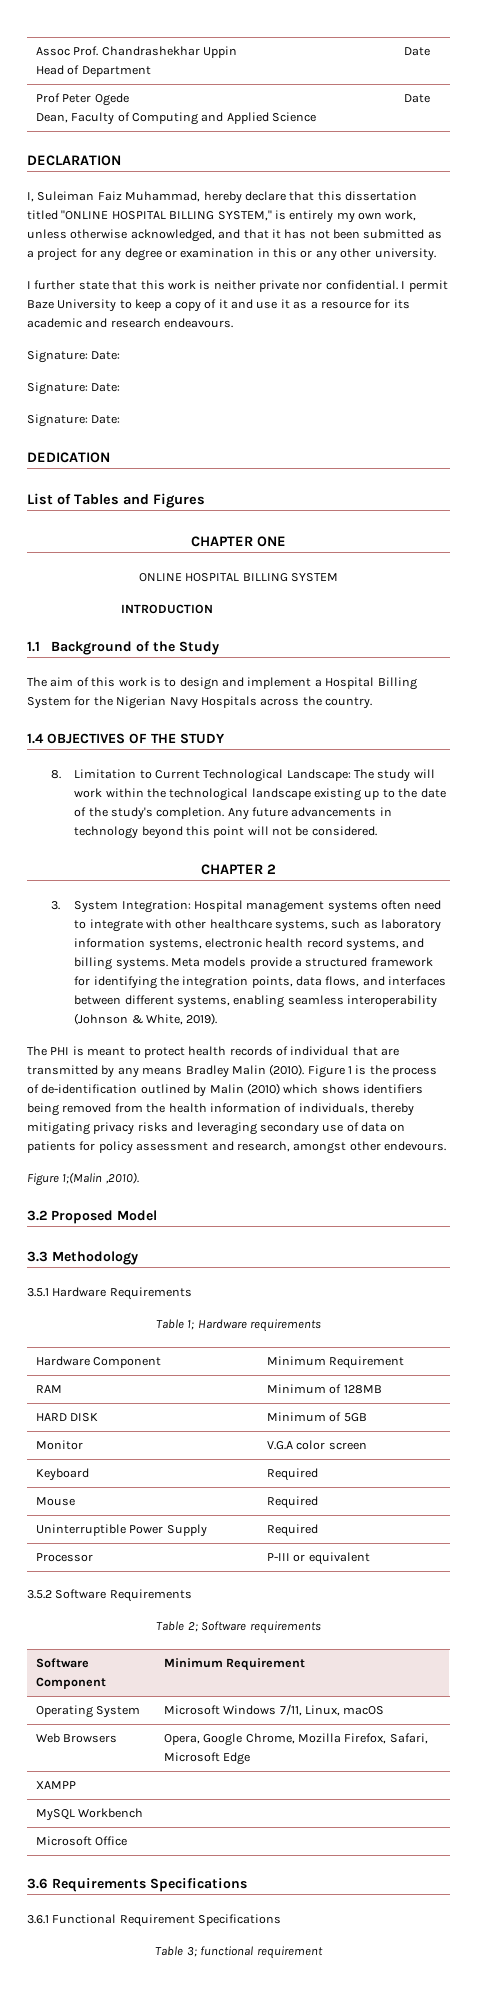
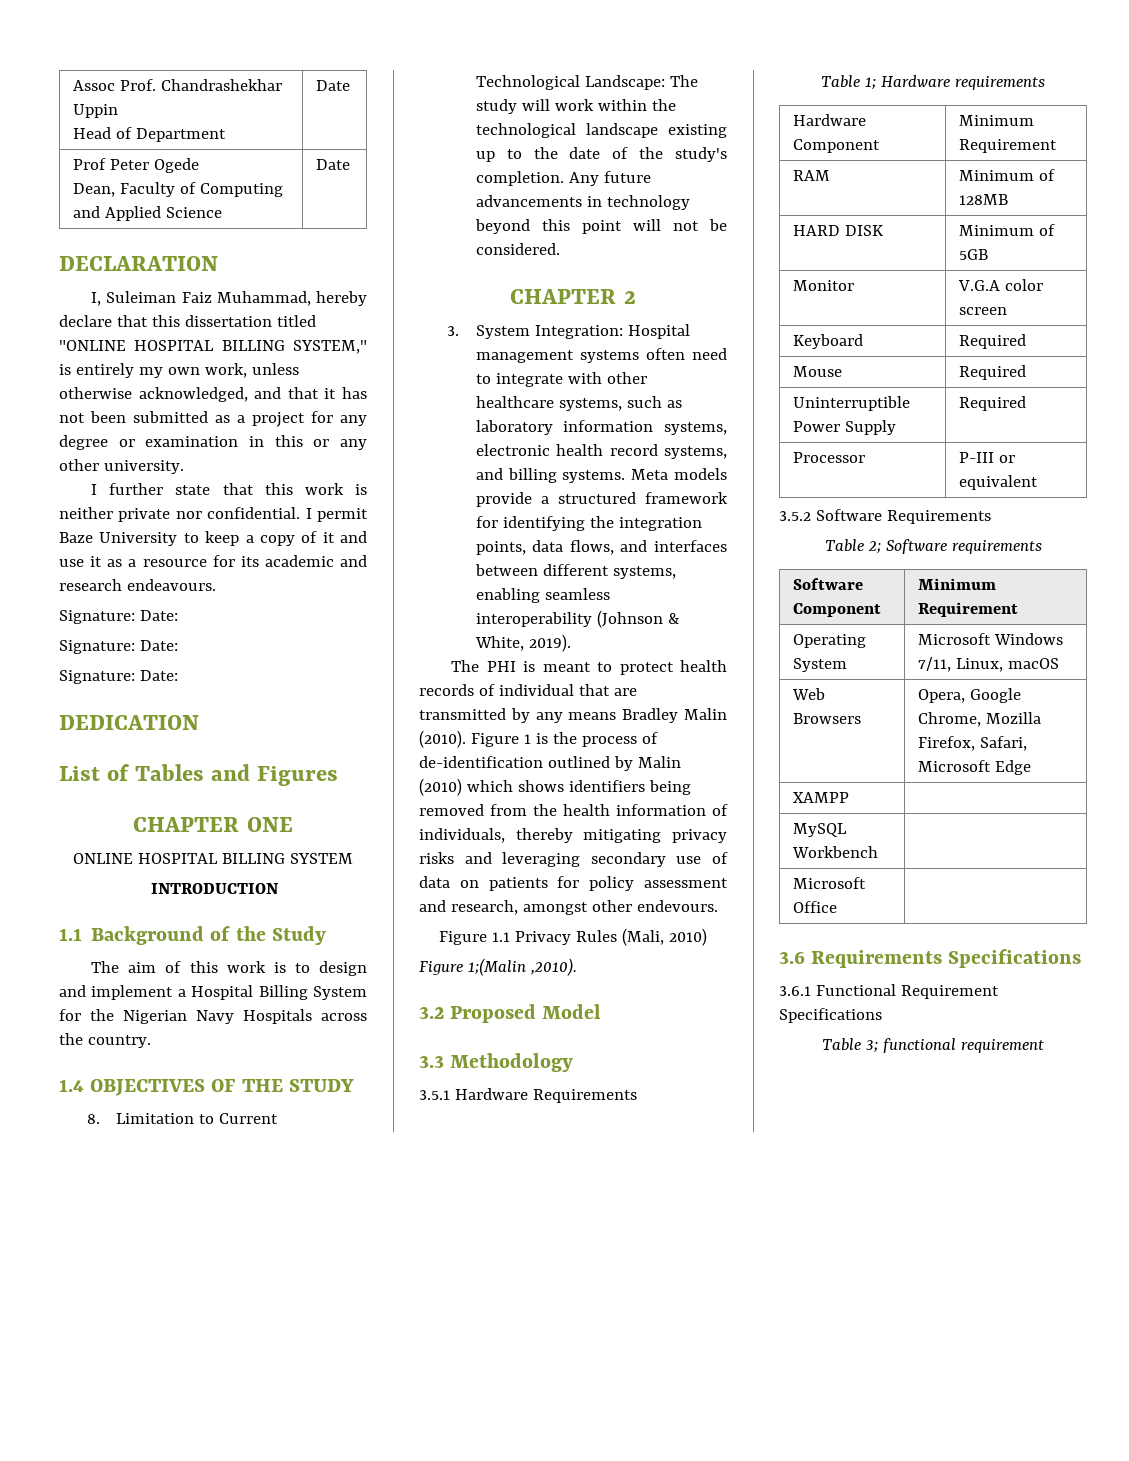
+ Figure 1.1 Privacy Rules (Mali, 2010)

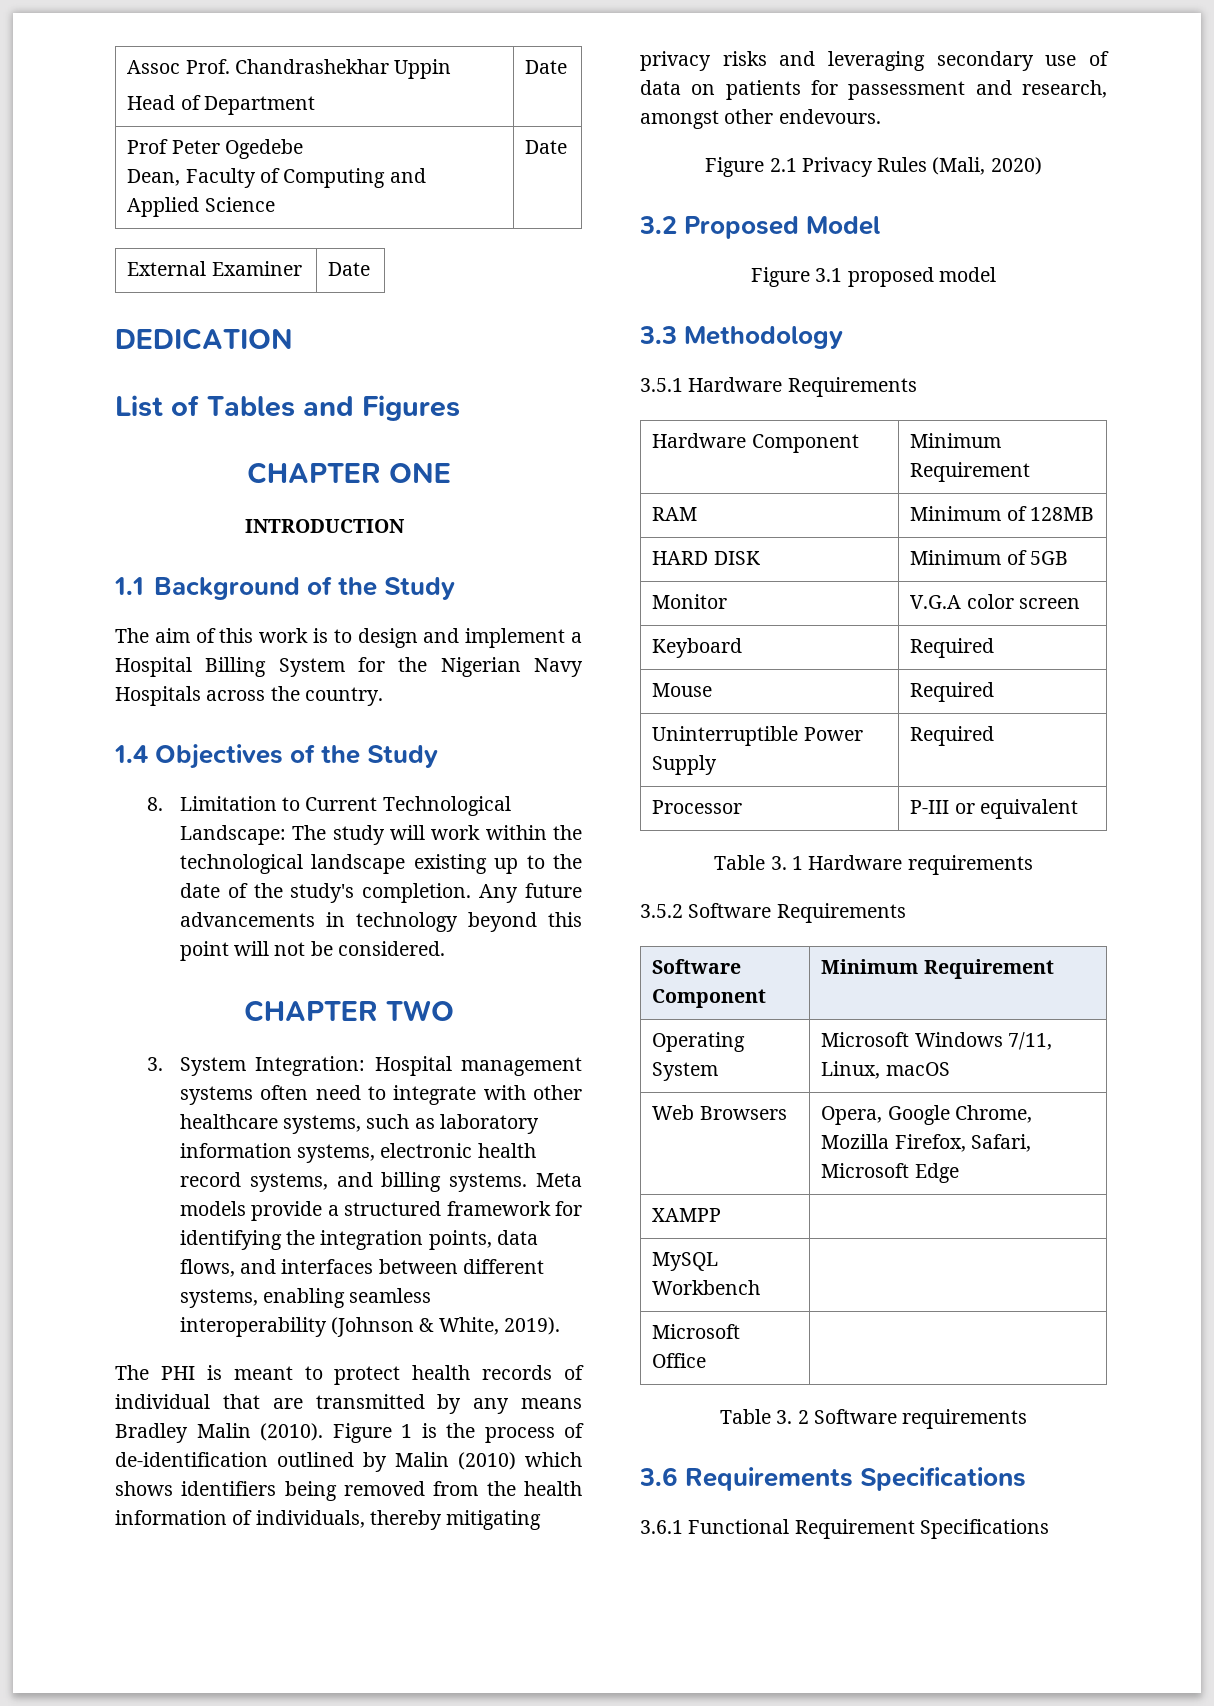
- Prof Peter Ogede
+ Prof Peter Ogedebe
- DECLARATION
- I, Suleiman Faiz Muhammad, hereby declare that this dissertation titled "ONLINE HOSPITAL BILLING SYSTEM," is entirely my own work, unless otherwise acknowledged, and that it has not been submitted as a project for any degree or examination in this or any other university.
- I further state that this work is neither private nor confidential. I permit Baze University to keep a copy of it and use it as a resource for its academic and research endeavours.
- Signature: Date:
- Signature: Date:
- Signature: Date:
+ External Examiner | Date
- ONLINE HOSPITAL BILLING SYSTEM
- 1.4 OBJECTIVES OF THE STUDY
+ 1.4 Objectives of the Study
- CHAPTER 2
+ CHAPTER TWO
- Figure 1 is the process of de-identification outlined by Malin (2010) which shows identifiers being removed from the health information of individuals, thereby mitigating privacy risks and leveraging secondary use of data on patients for policy assessment and research, amongst other endevours.
+ Figure 1 is the process of de-identification outlined by Malin (2010) which shows identifiers being removed from the health information of individuals, thereby mitigating privacy risks and leveraging secondary use of data on patients for passessment and research, amongst other endevours.
- Figure 1.1 Privacy Rules (Mali, 2010)
- Figure 1;(Malin ,2010).
+ Figure 2.1 Privacy Rules (Mali, 2020)
+ Figure 3.1 proposed model
- Table 1; Hardware requirements
+ Table 3. 1 Hardware requirements
- Table 2; Software requirements
+ Table 3. 2 Software requirements
- Table 3; functional requirement

